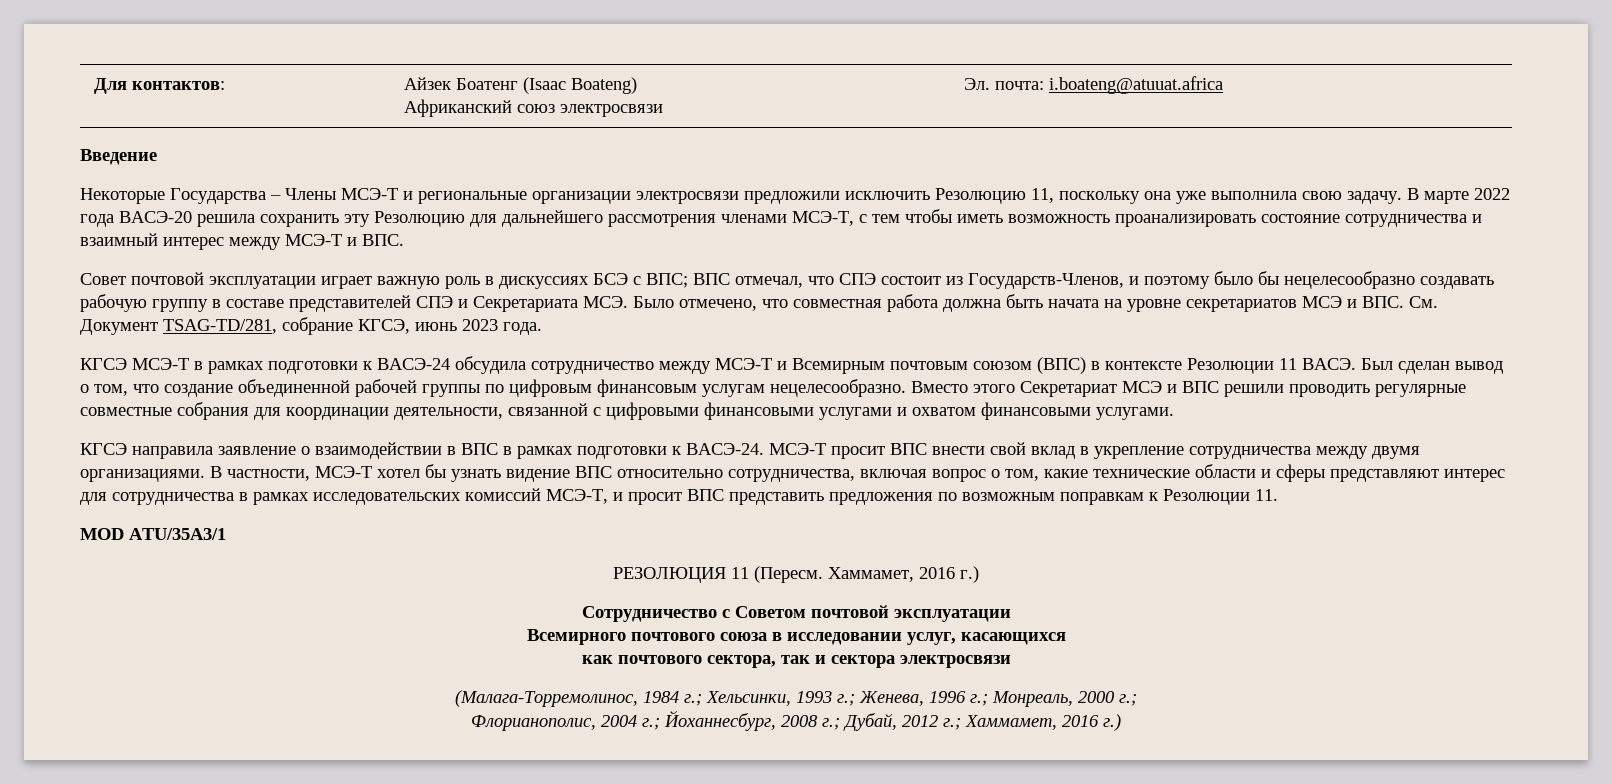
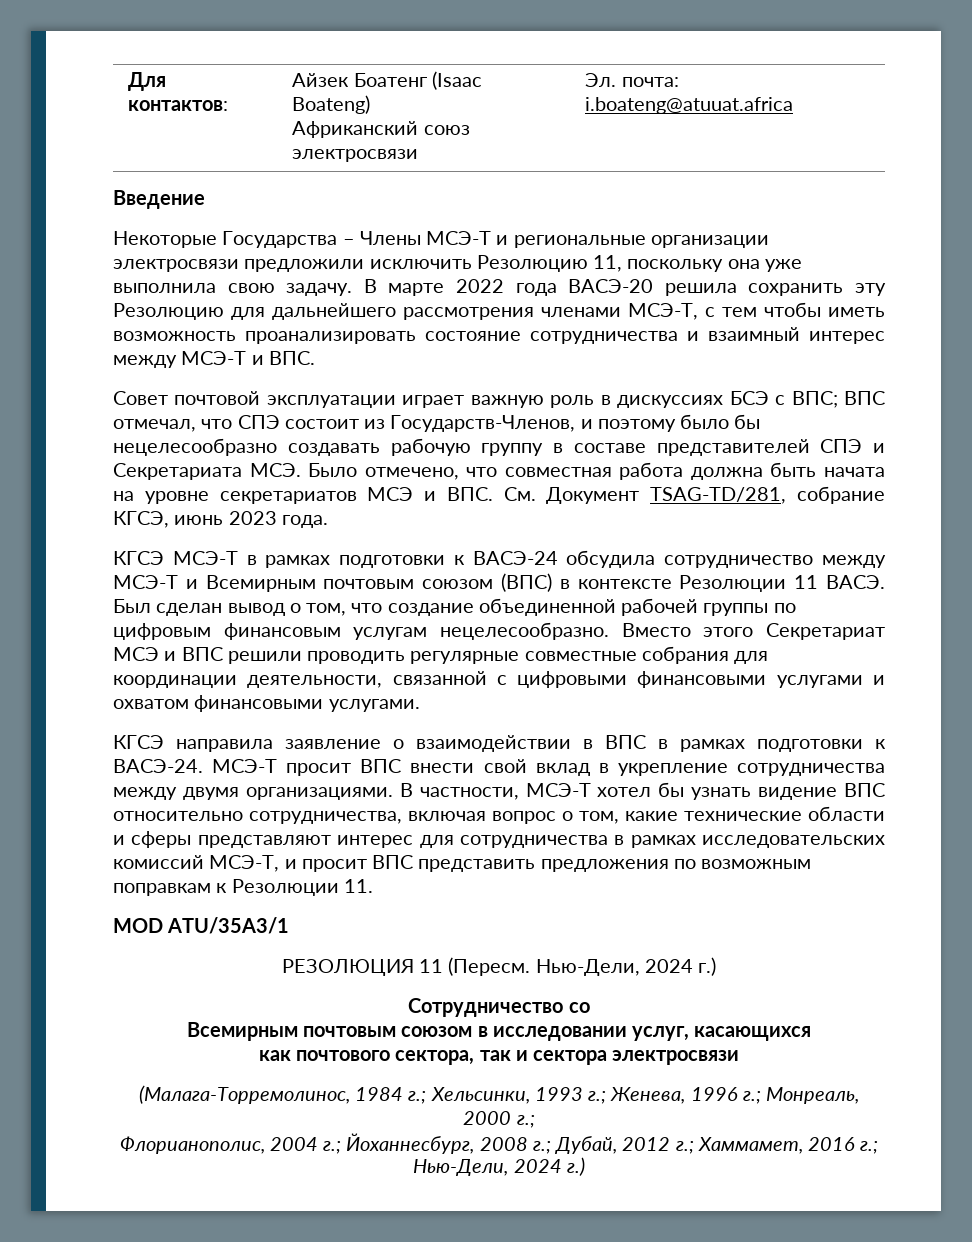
- РЕЗОЛЮЦИЯ 11 (Пересм. Хаммамет, 2016 г.)
+ РЕЗОЛЮЦИЯ 11 (Пересм. Нью-Дели, 2024 г.)
- Сотрудничество с Советом почтовой эксплуатации
- Всемирного почтового союза в исследовании услуг, касающихся
+ Сотрудничество со
+ Всемирным почтовым союзом в исследовании услуг, касающихся
- Флорианополис, 2004 г.; Йоханнесбург, 2008 г.; Дубай, 2012 г.; Хаммамет, 2016 г.)
+ Флорианополис, 2004 г.; Йоханнесбург, 2008 г.; Дубай, 2012 г.; Хаммамет, 2016 г.; Нью-Дели, 2024 г.)

